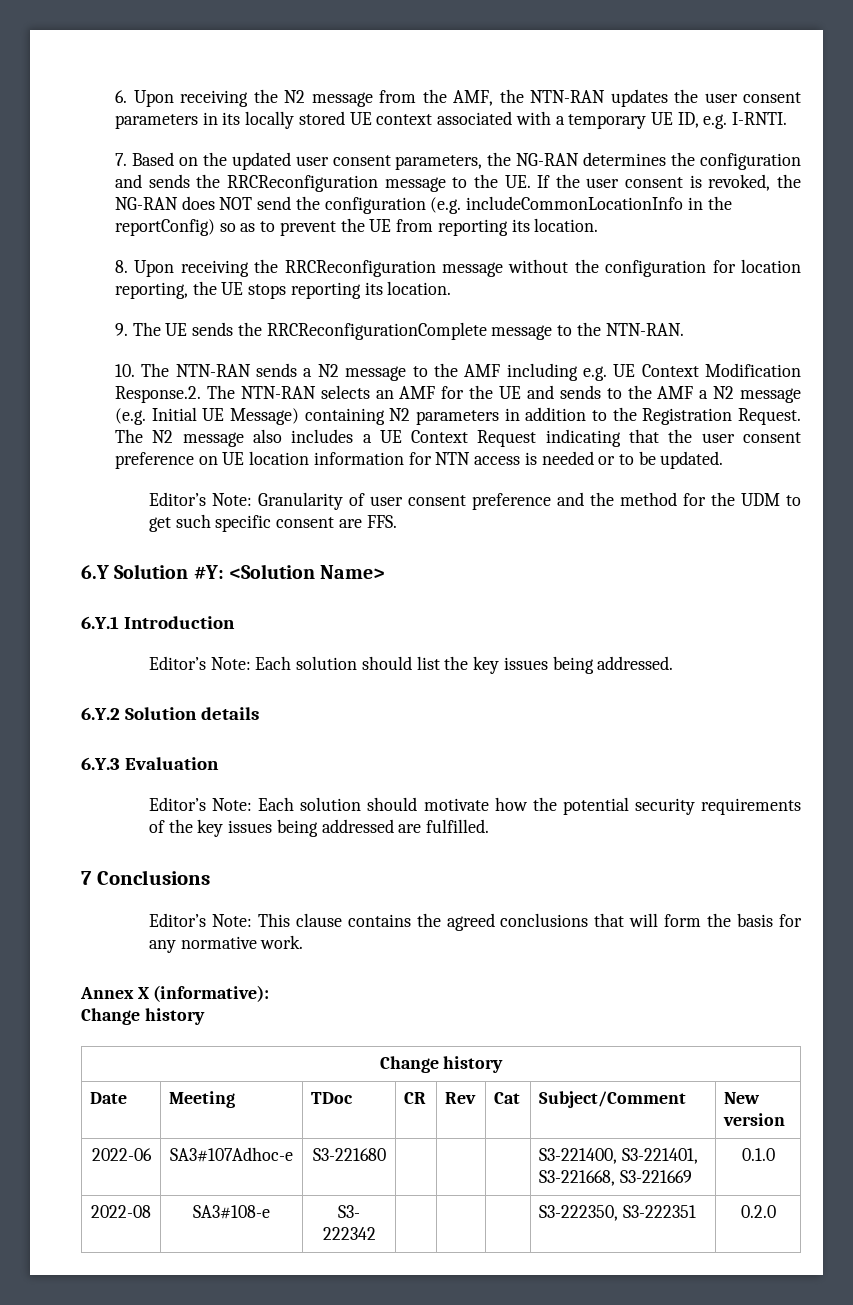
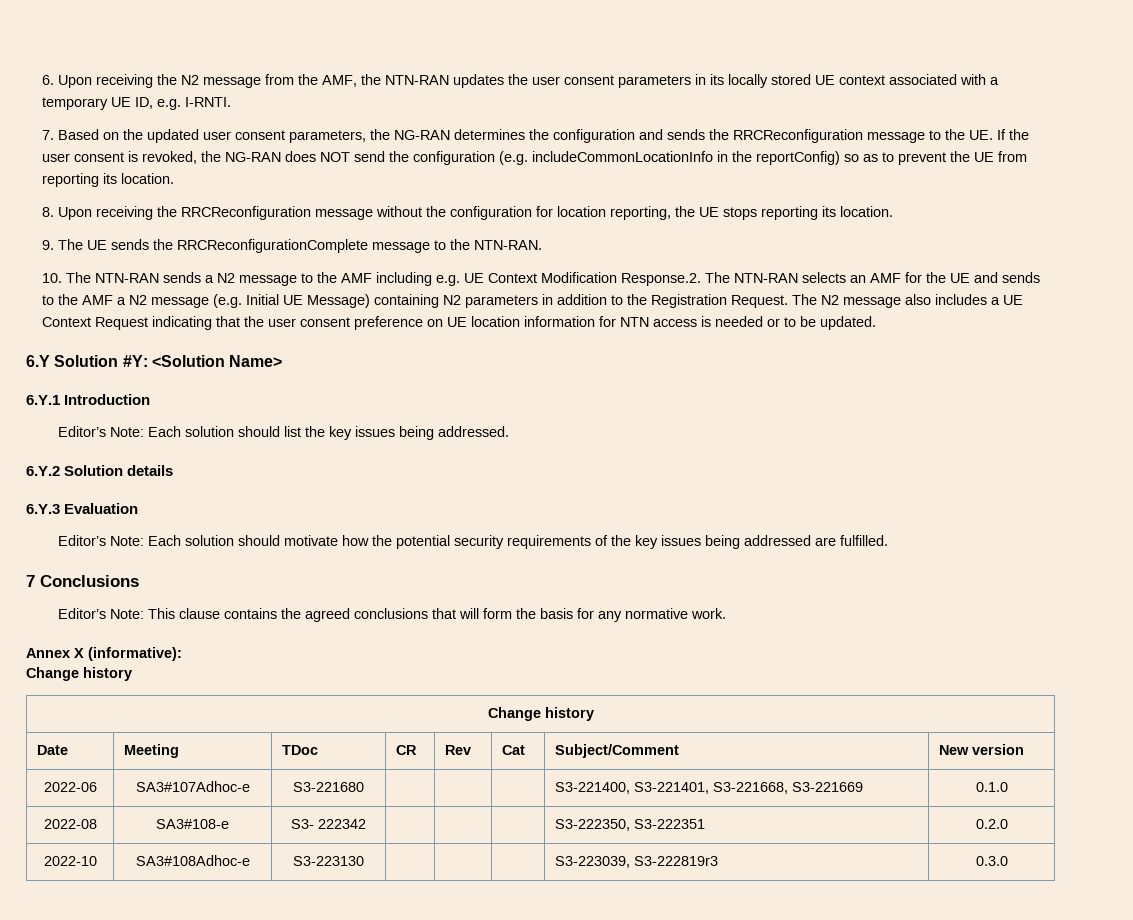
- Editor’s Note: Granularity of user consent preference and the method for the UDM to get such specific consent are FFS.
+ 2022-10 | SA3#108Adhoc-e | S3-223130 | | | | S3-223039, S3-222819r3 | 0.3.0

